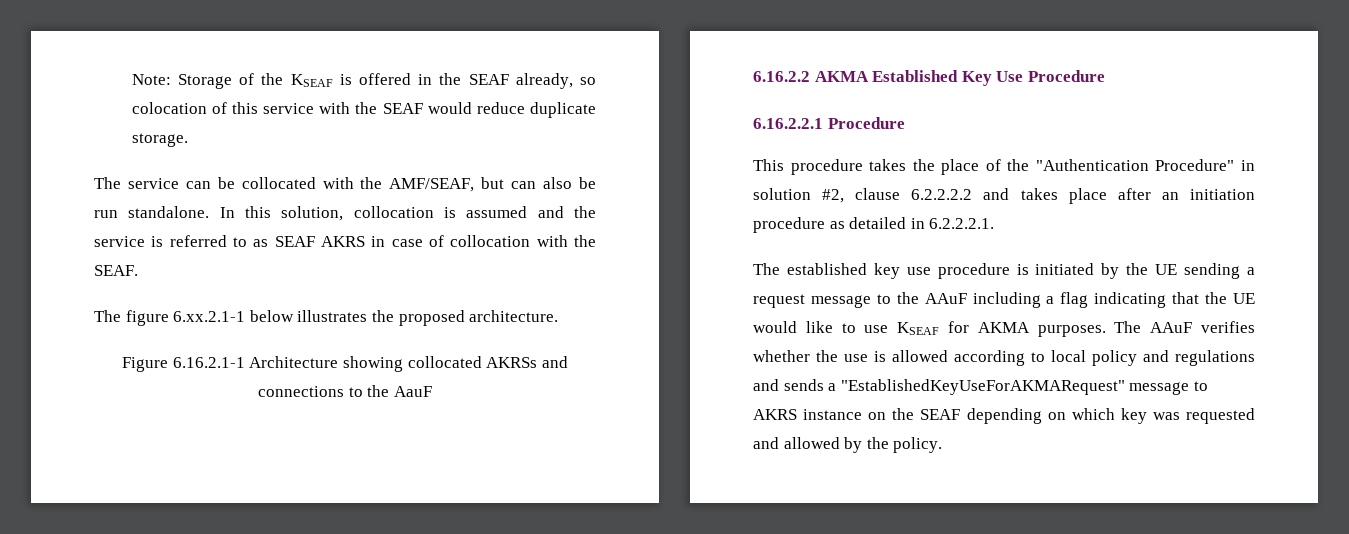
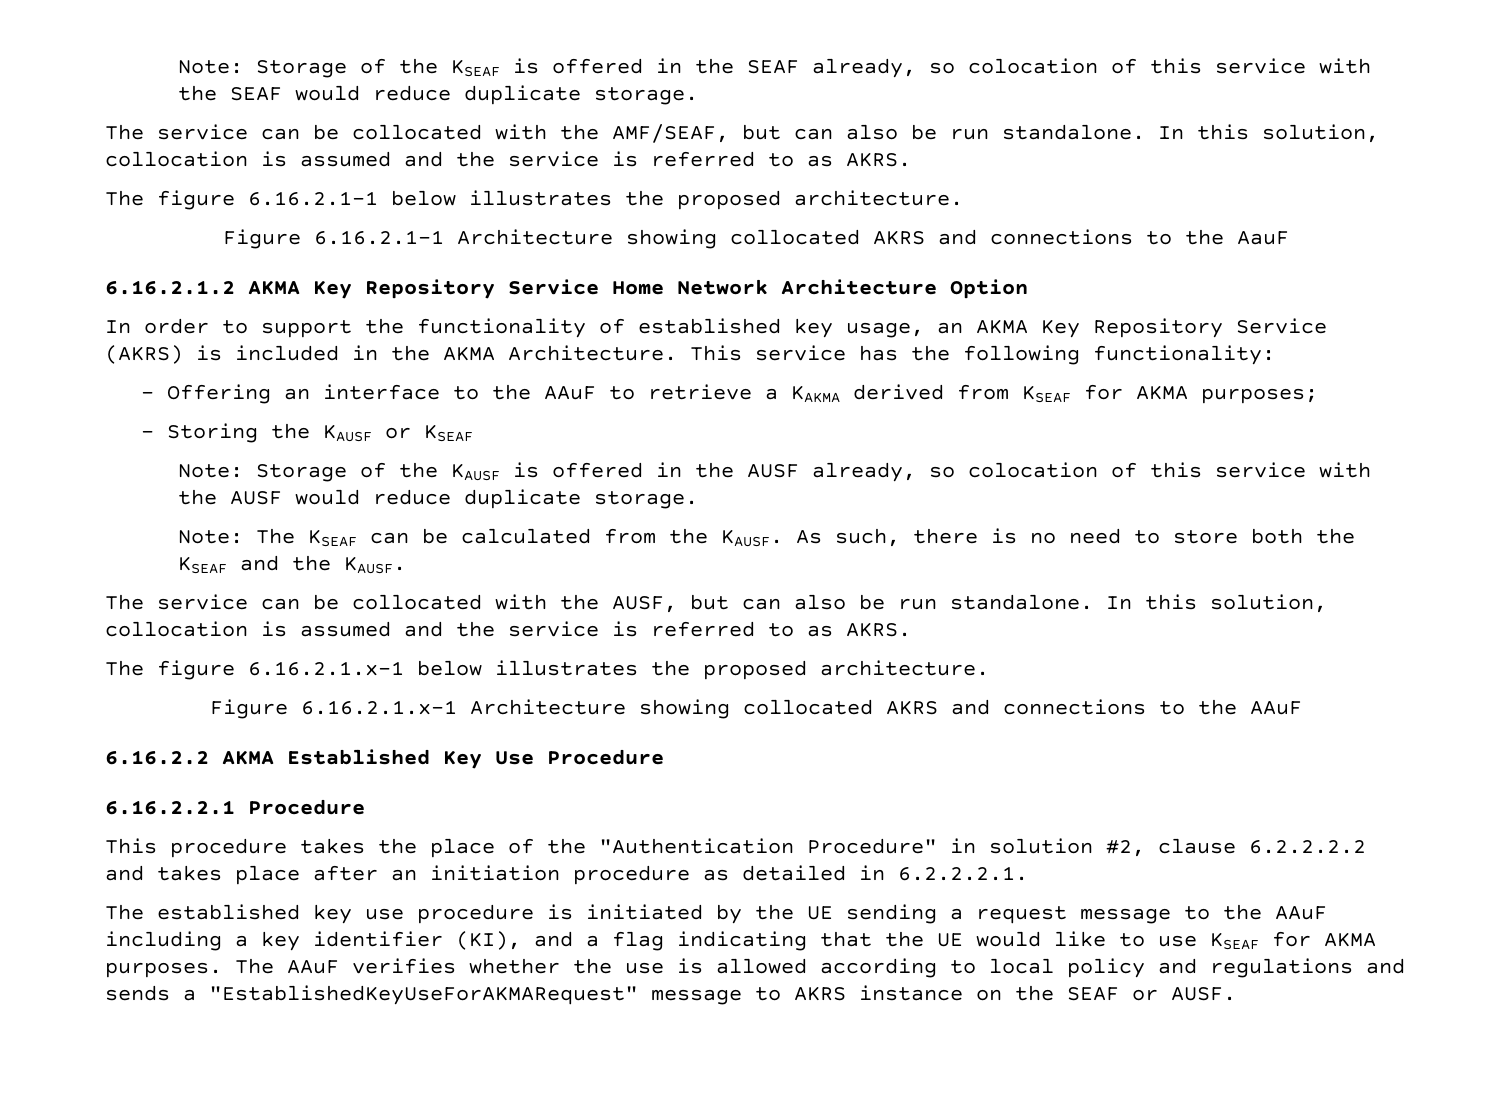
- The service can be collocated with the AMF/SEAF, but can also be run standalone. In this solution, collocation is assumed and the service is referred to as SEAF AKRS in case of collocation with the SEAF.
- The figure 6.xx.2.1-1 below illustrates the proposed architecture.
+ The service can be collocated with the AMF/SEAF, but can also be run standalone. In this solution, collocation is assumed and the service is referred to as AKRS.
+ The figure 6.16.2.1-1 below illustrates the proposed architecture.
- Figure 6.16.2.1-1 Architecture showing collocated AKRSs and connections to the AauF
+ Figure 6.16.2.1-1 Architecture showing collocated AKRS and connections to the AauF
+ 6.16.2.1.2 AKMA Key Repository Service Home Network Architecture Option
+ In order to support the functionality of established key usage, an AKMA Key Repository Service (AKRS) is included in the AKMA Architecture. This service has the following functionality:
+ - Offering an interface to the AAuF to retrieve a KAKMA derived from KSEAF for AKMA purposes;
+ - Storing the KAUSF or KSEAF
+ Note: Storage of the KAUSF is offered in the AUSF already, so colocation of this service with the AUSF would reduce duplicate storage.
+ Note: The KSEAF can be calculated from the KAUSF. As such, there is no need to store both the KSEAF and the KAUSF.
+ The service can be collocated with the AUSF, but can also be run standalone. In this solution, collocation is assumed and the service is referred to as AKRS.
+ The figure 6.16.2.1.x-1 below illustrates the proposed architecture.
+ Figure 6.16.2.1.x-1 Architecture showing collocated AKRS and connections to the AAuF
- The established key use procedure is initiated by the UE sending a request message to the AAuF including a flag indicating that the UE would like to use KSEAF for AKMA purposes.
+ The established key use procedure is initiated by the UE sending a request message to the AAuF including a key identifier (KI), and a flag indicating that the UE would like to use KSEAF for AKMA purposes.
- The AAuF verifies whether the use is allowed according to local policy and regulations and sends a "EstablishedKeyUseForAKMARequest" message to AKRS instance on the SEAF depending on which key was requested and allowed by the policy.
+ The AAuF verifies whether the use is allowed according to local policy and regulations and sends a "EstablishedKeyUseForAKMARequest" message to AKRS instance on the SEAF or AUSF.

